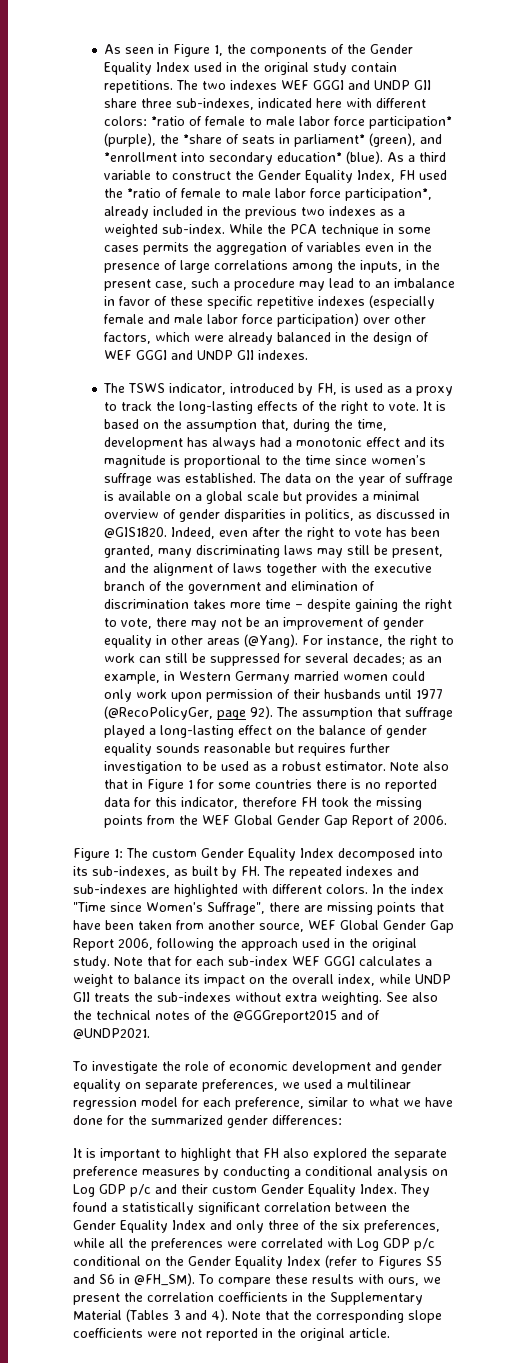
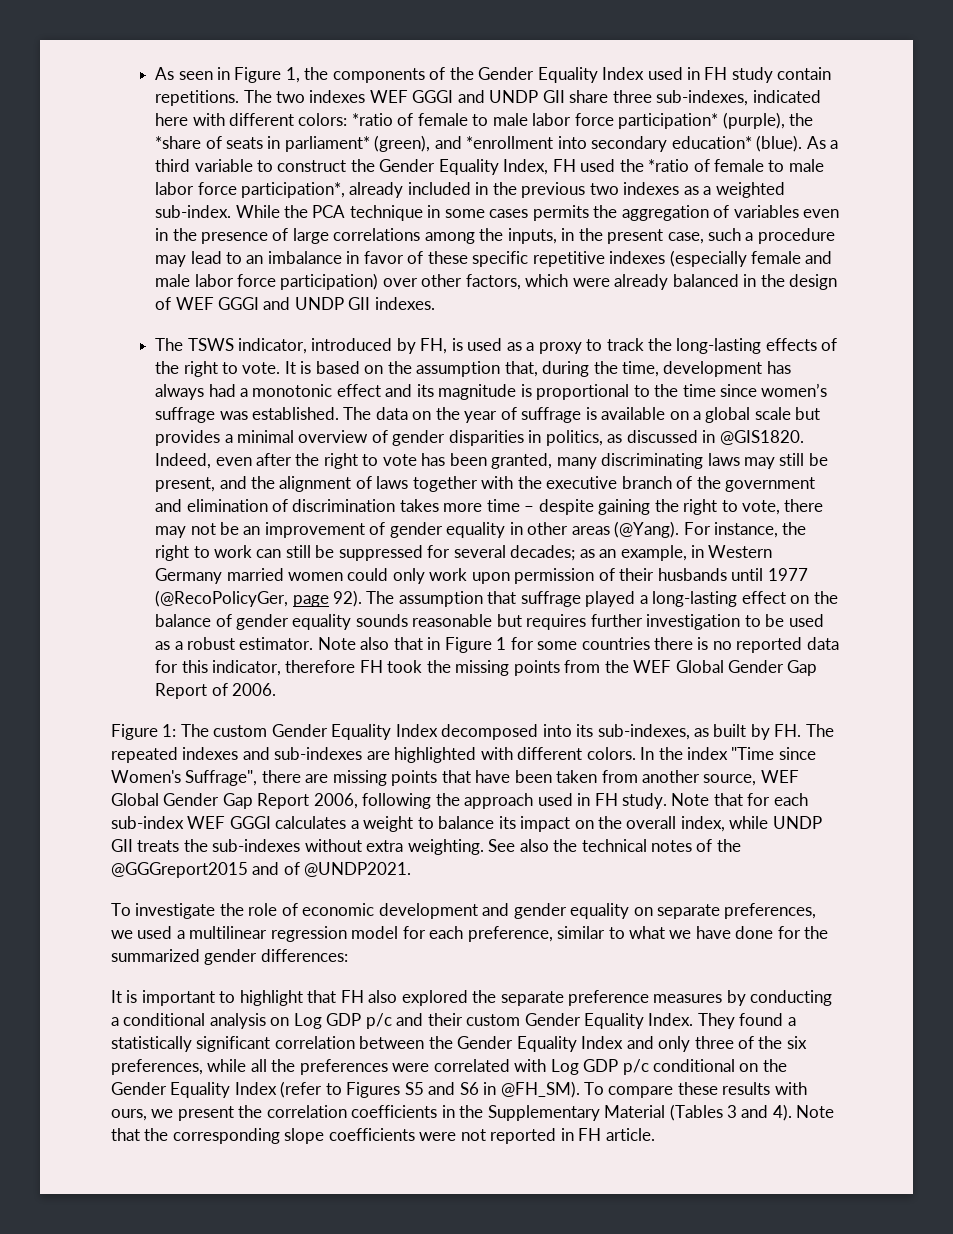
- As seen in Figure 1, the components of the Gender Equality Index used in the original study contain repetitions.
+ As seen in Figure 1, the components of the Gender Equality Index used in FH study contain repetitions.
- In the index "Time since Women's Suffrage", there are missing points that have been taken from another source, WEF Global Gender Gap Report 2006, following the approach used in the original study.
+ In the index "Time since Women's Suffrage", there are missing points that have been taken from another source, WEF Global Gender Gap Report 2006, following the approach used in FH study.
- Note that the corresponding slope coefficients were not reported in the original article.
+ Note that the corresponding slope coefficients were not reported in FH article.

